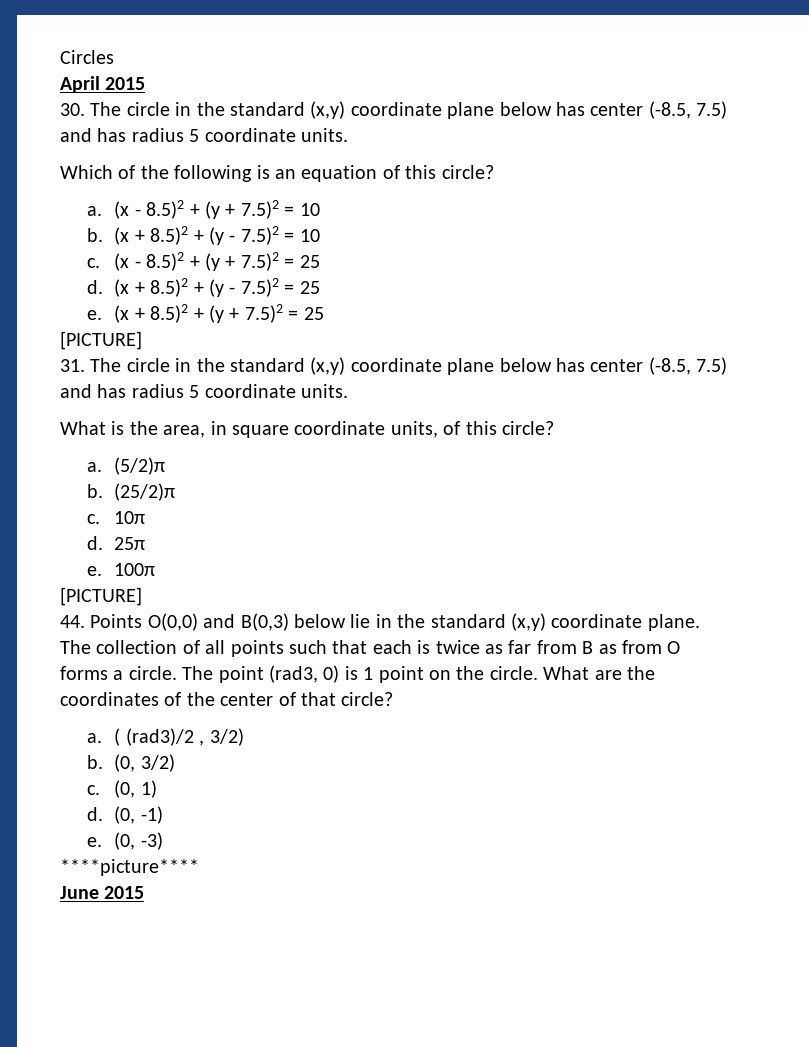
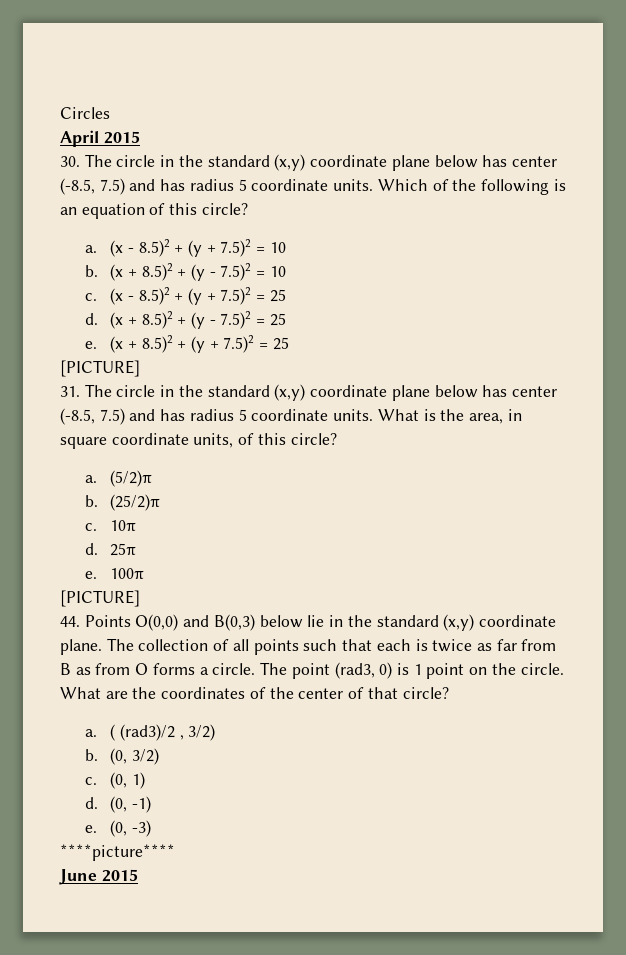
- 30. The circle in the standard (x,y) coordinate plane below has center (-8.5, 7.5) and has radius 5 coordinate units.
- Which of the following is an equation of this circle?
+ 30. The circle in the standard (x,y) coordinate plane below has center (-8.5, 7.5) and has radius 5 coordinate units. Which of the following is an equation of this circle?
- 31. The circle in the standard (x,y) coordinate plane below has center (-8.5, 7.5) and has radius 5 coordinate units.
- What is the area, in square coordinate units, of this circle?
+ 31. The circle in the standard (x,y) coordinate plane below has center (-8.5, 7.5) and has radius 5 coordinate units. What is the area, in square coordinate units, of this circle?

